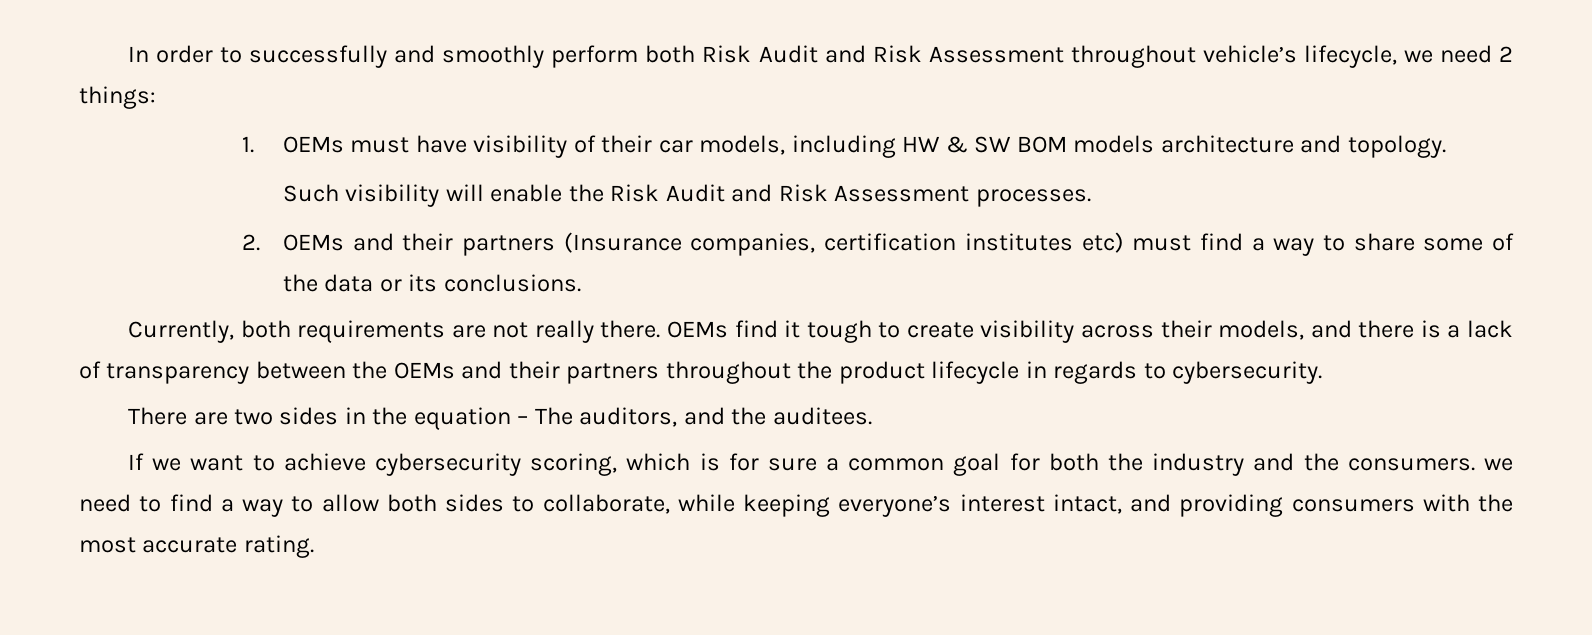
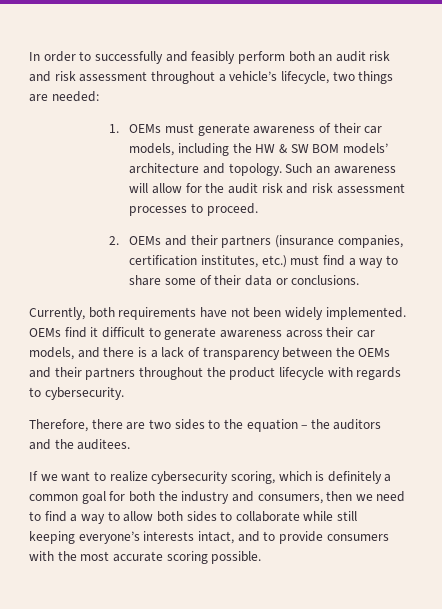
- In order to successfully and smoothly perform both Risk Audit and Risk Assessment throughout vehicle’s lifecycle, we need 2 things:
+ In order to successfully and feasibly perform both an audit risk and risk assessment throughout a vehicle’s lifecycle, two things are needed:
- 1. OEMs must have visibility of their car models, including HW & SW BOM models architecture and topology.
- Such visibility will enable the Risk Audit and Risk Assessment processes.
+ 1. OEMs must generate awareness of their car models, including the HW & SW BOM models’ architecture and topology. Such an awareness will allow for the audit risk and risk assessment processes to proceed.
- 2. OEMs and their partners (Insurance companies, certification institutes etc) must find a way to share some of the data or its conclusions.
+ 2. OEMs and their partners (insurance companies, certification institutes, etc.) must find a way to share some of their data or conclusions.
- Currently, both requirements are not really there. OEMs find it tough to create visibility across their models, and there is a lack of transparency between the OEMs and their partners throughout the product lifecycle in regards to cybersecurity.
+ Currently, both requirements have not been widely implemented. OEMs find it difficult to generate awareness across their car models, and there is a lack of transparency between the OEMs and their partners throughout the product lifecycle with regards to cybersecurity.
- There are two sides in the equation – The auditors, and the auditees.
+ Therefore, there are two sides to the equation – the auditors and the auditees.
- If we want to achieve cybersecurity scoring, which is for sure a common goal for both the industry and the consumers. we need to find a way to allow both sides to collaborate, while keeping everyone’s interest intact, and providing consumers with the most accurate rating.
+ If we want to realize cybersecurity scoring, which is definitely a common goal for both the industry and consumers, then we need to find a way to allow both sides to collaborate while still keeping everyone’s interests intact, and to provide consumers with the most accurate scoring possible.

